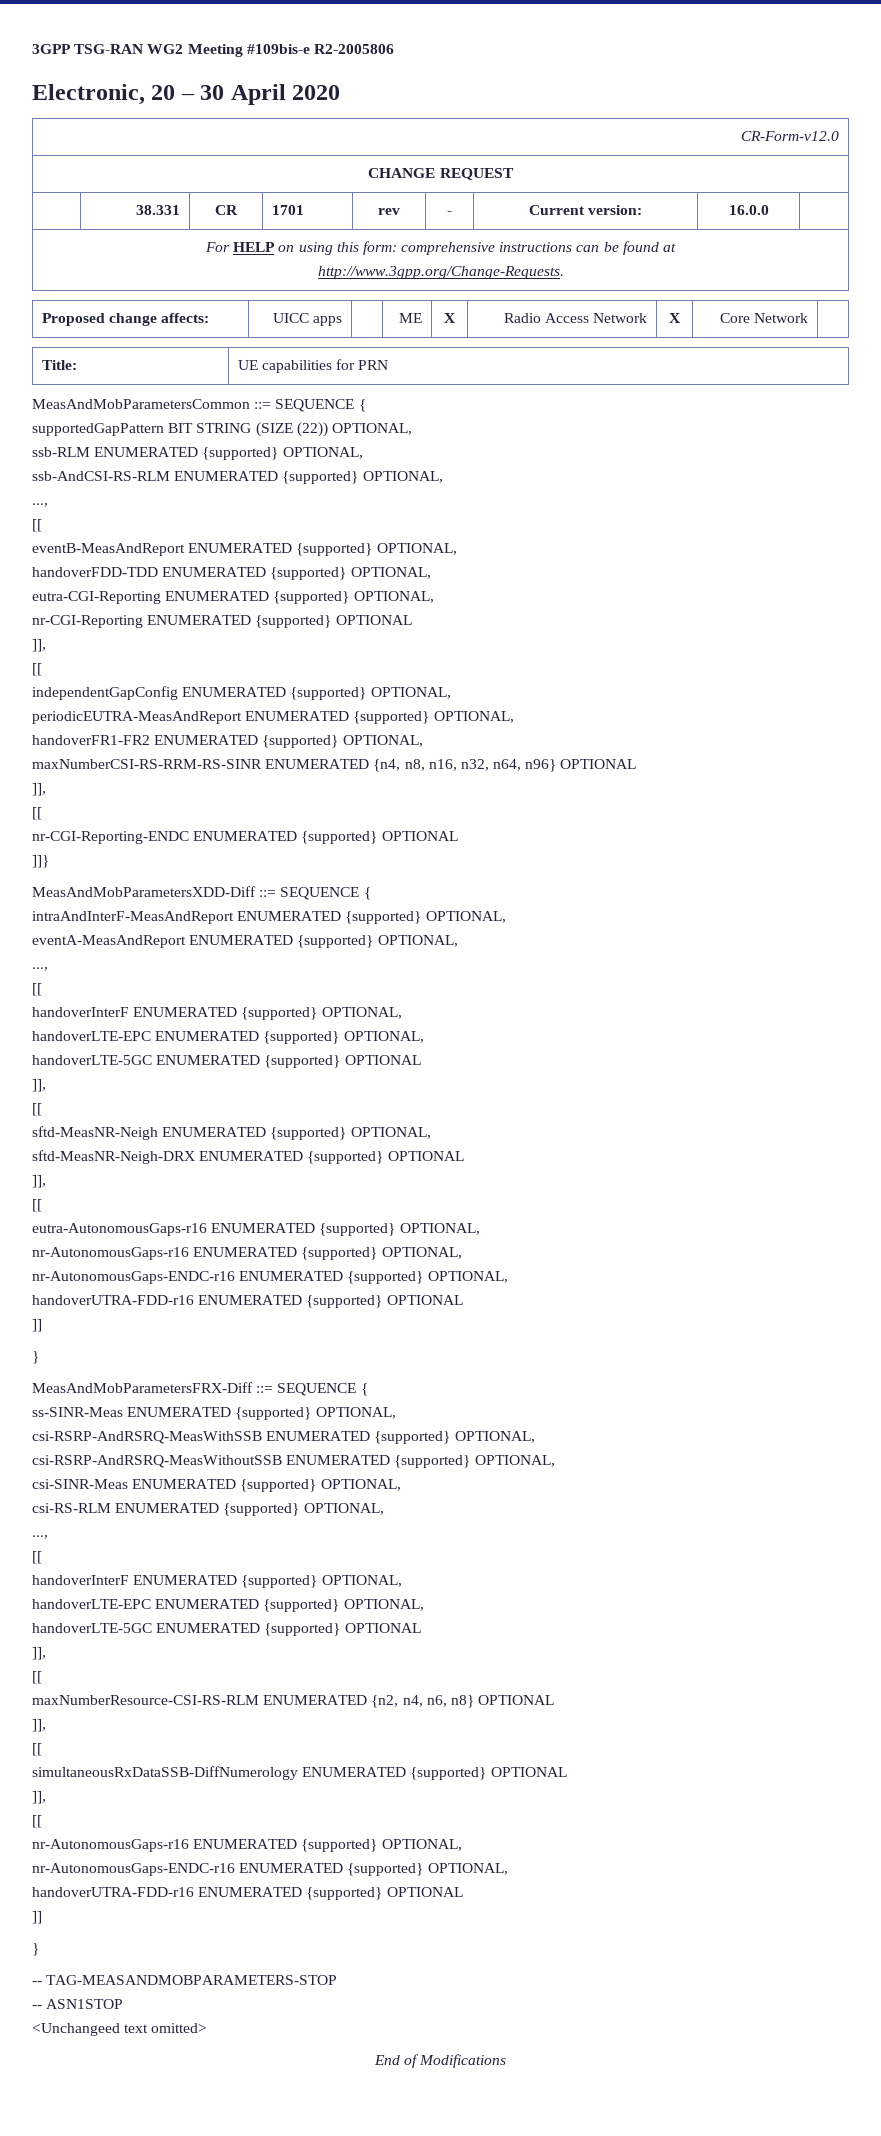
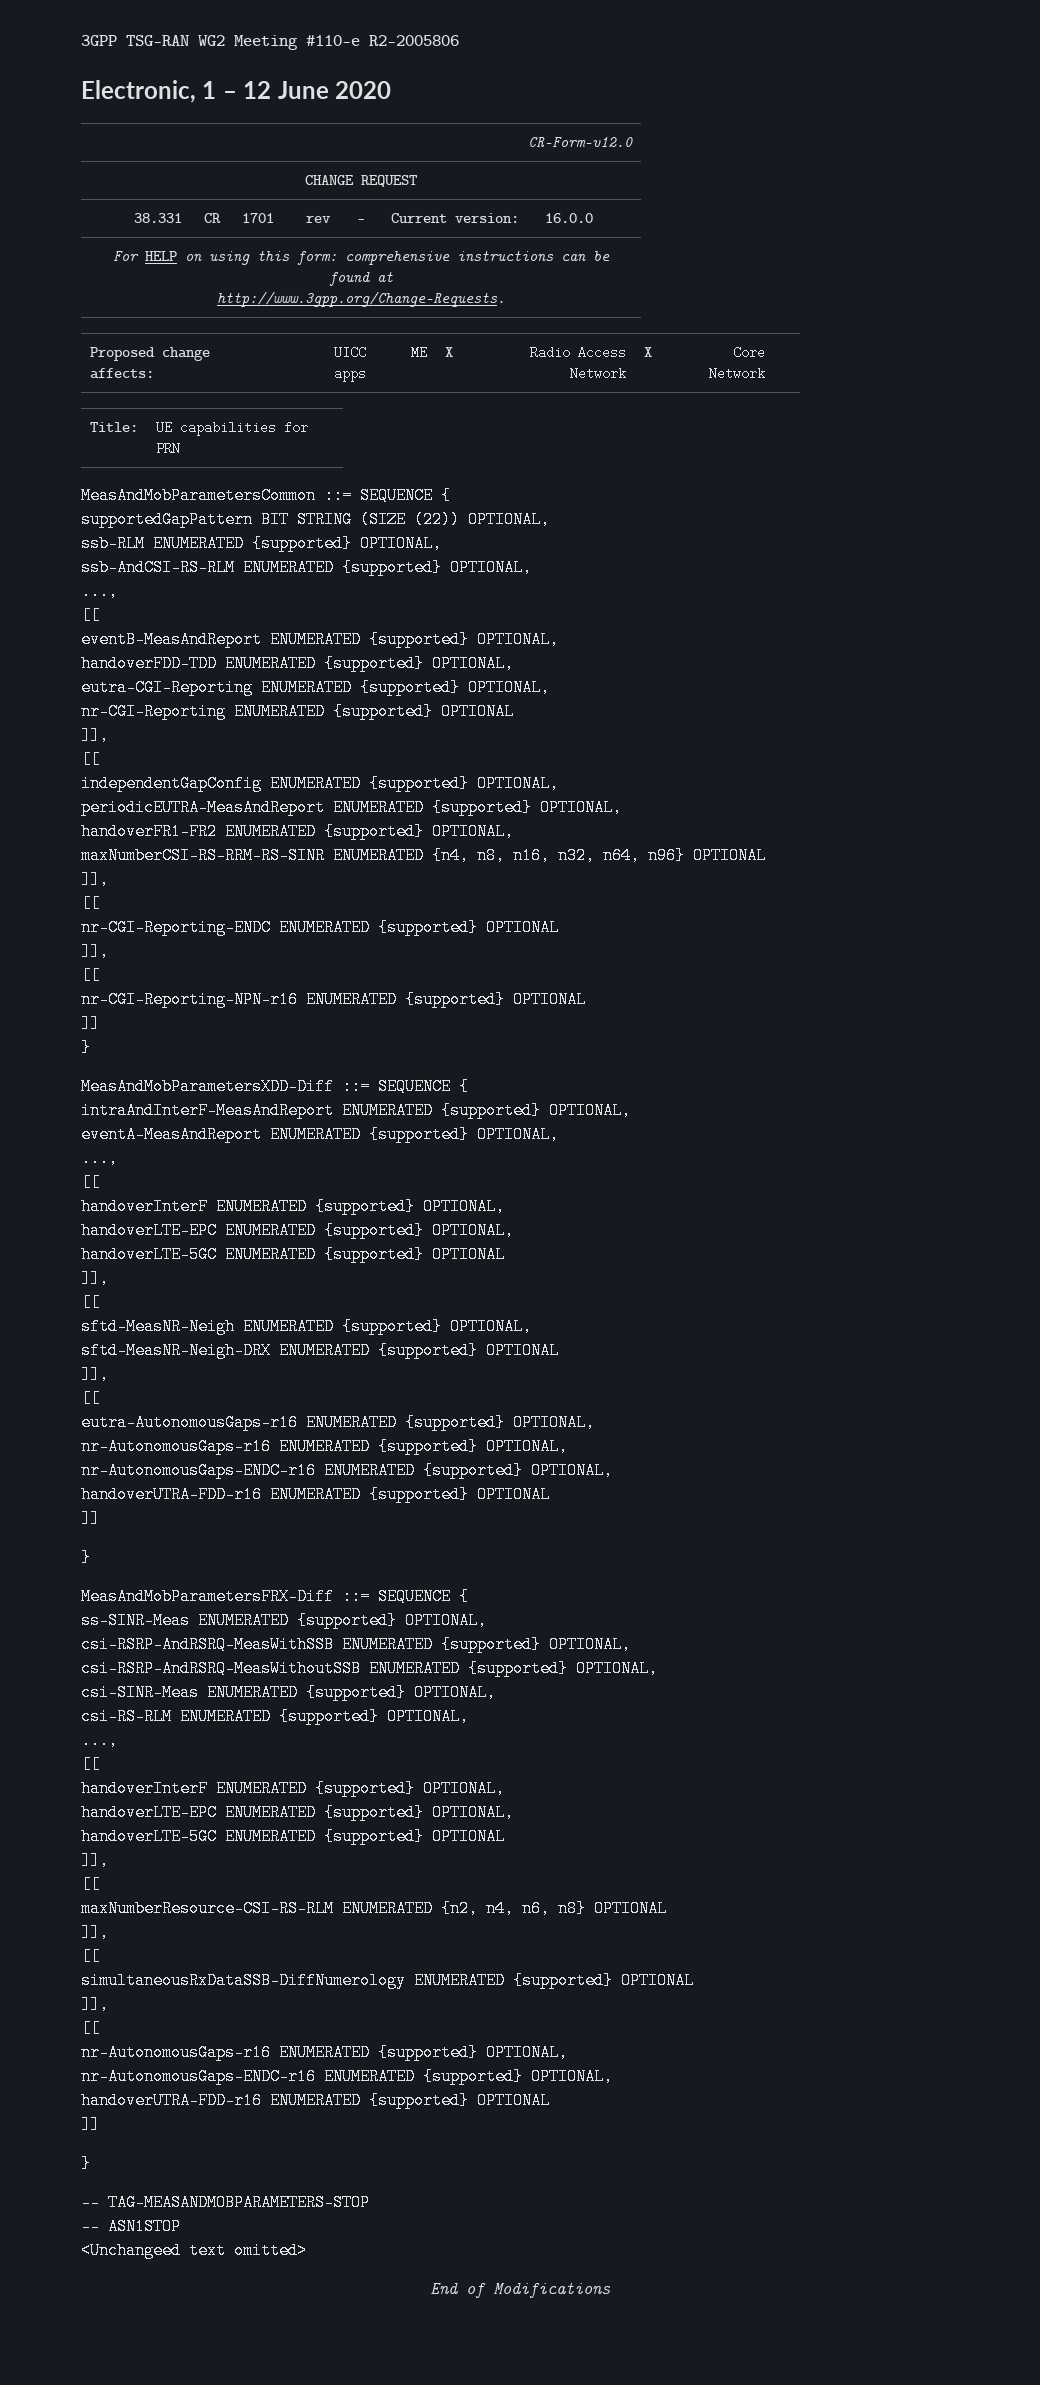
- 3GPP TSG-RAN WG2 Meeting #109bis-e R2-2005806
+ 3GPP TSG-RAN WG2 Meeting #110-e R2-2005806
- Electronic, 20 – 30 April 2020
+ Electronic, 1 – 12 June 2020
  nr-CGI-Reporting-ENDC ENUMERATED {supported} OPTIONAL
- ]]}
+ ]],
+ [[
+ nr-CGI-Reporting-NPN-r16 ENUMERATED {supported} OPTIONAL
+ ]]
+ }

